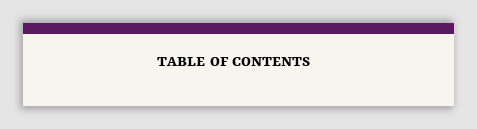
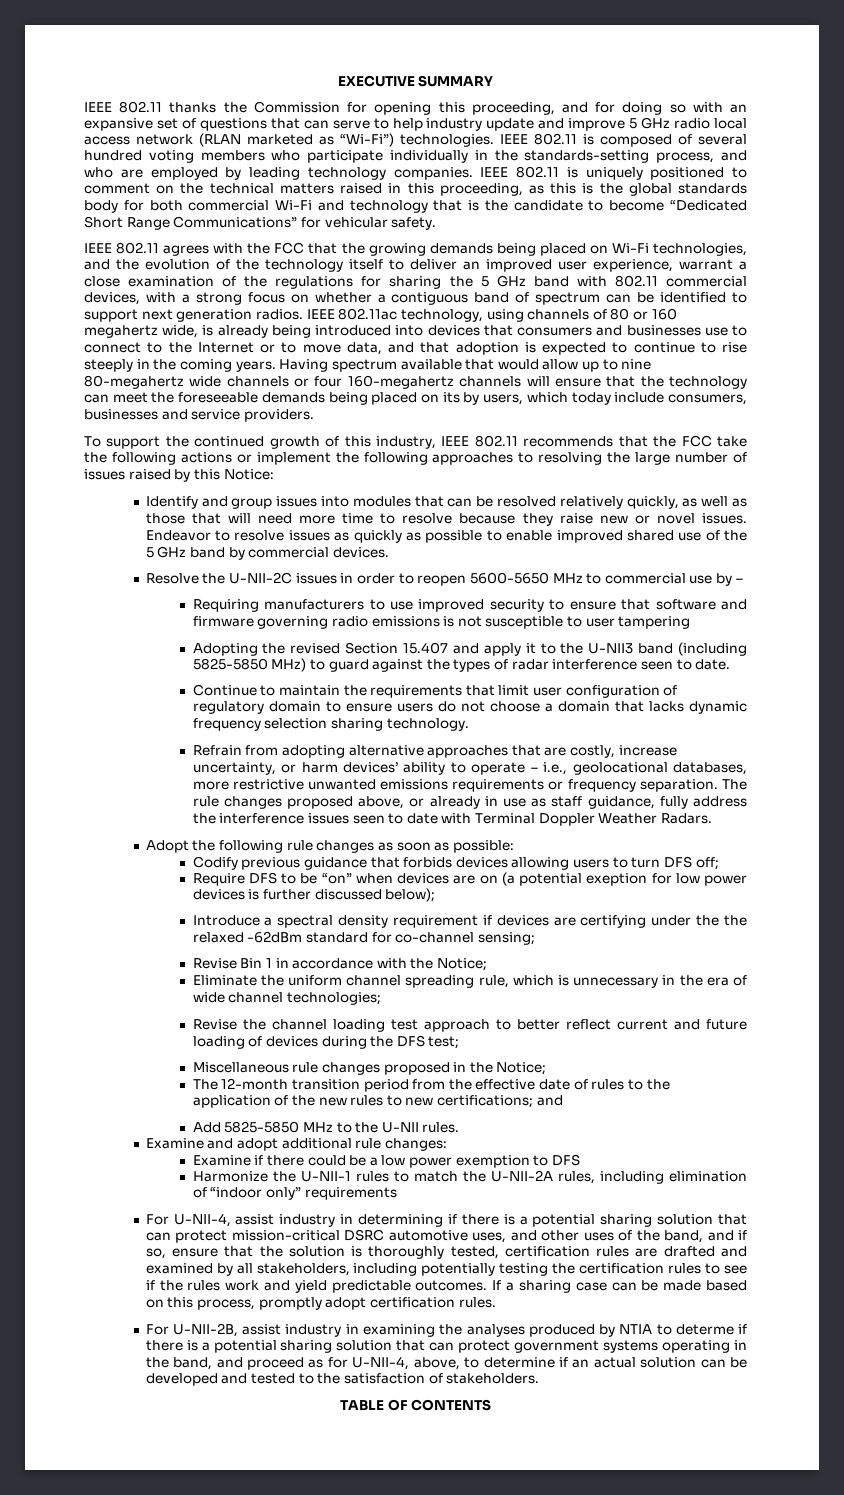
+ EXECUTIVE SUMMARY
+ IEEE 802.11 thanks the Commission for opening this proceeding, and for doing so with an expansive set of questions that can serve to help industry update and improve 5 GHz radio local access network (RLAN marketed as “Wi-Fi”) technologies. IEEE 802.11 is composed of several hundred voting members who participate individually in the standards-setting process, and who are employed by leading technology companies. IEEE 802.11 is uniquely positioned to comment on the technical matters raised in this proceeding, as this is the global standards body for both commercial Wi-Fi and technology that is the candidate to become “Dedicated Short Range Communications” for vehicular safety.
+ IEEE 802.11 agrees with the FCC that the growing demands being placed on Wi-Fi technologies, and the evolution of the technology itself to deliver an improved user experience, warrant a close examination of the regulations for sharing the 5 GHz band with 802.11 commercial devices, with a strong focus on whether a contiguous band of spectrum can be identified to support next generation radios. IEEE 802.11ac technology, using channels of 80 or 160 megahertz wide, is already being introduced into devices that consumers and businesses use to connect to the Internet or to move data, and that adoption is expected to continue to rise steeply in the coming years. Having spectrum available that would allow up to nine 80-megahertz wide channels or four 160-megahertz channels will ensure that the technology can meet the foreseeable demands being placed on its by users, which today include consumers, businesses and service providers.
+ To support the continued growth of this industry, IEEE 802.11 recommends that the FCC take the following actions or implement the following approaches to resolving the large number of issues raised by this Notice:
+ Identify and group issues into modules that can be resolved relatively quickly, as well as those that will need more time to resolve because they raise new or novel issues. Endeavor to resolve issues as quickly as possible to enable improved shared use of the 5 GHz band by commercial devices.
+ Resolve the U-NII-2C issues in order to reopen 5600-5650 MHz to commercial use by –
+ Requiring manufacturers to use improved security to ensure that software and firmware governing radio emissions is not susceptible to user tampering
+ Adopting the revised Section 15.407 and apply it to the U-NII3 band (including 5825-5850 MHz) to guard against the types of radar interference seen to date.
+ Continue to maintain the requirements that limit user configuration of regulatory domain to ensure users do not choose a domain that lacks dynamic frequency selection sharing technology.
+ Refrain from adopting alternative approaches that are costly, increase uncertainty, or harm devices’ ability to operate – i.e., geolocational databases, more restrictive unwanted emissions requirements or frequency separation. The rule changes proposed above, or already in use as staff guidance, fully address the interference issues seen to date with Terminal Doppler Weather Radars.
+ Adopt the following rule changes as soon as possible:
+ Codify previous guidance that forbids devices allowing users to turn DFS off;
+ Require DFS to be “on” when devices are on (a potential exeption for low power devices is further discussed below);
+ Introduce a spectral density requirement if devices are certifying under the the relaxed -62dBm standard for co-channel sensing;
+ Revise Bin 1 in accordance with the Notice;
+ Eliminate the uniform channel spreading rule, which is unnecessary in the era of wide channel technologies;
+ Revise the channel loading test approach to better reflect current and future loading of devices during the DFS test;
+ Miscellaneous rule changes proposed in the Notice;
+ The 12-month transition period from the effective date of rules to the application of the new rules to new certifications; and
+ Add 5825-5850 MHz to the U-NII rules.
+ Examine and adopt additional rule changes:
+ Examine if there could be a low power exemption to DFS
+ Harmonize the U-NII-1 rules to match the U-NII-2A rules, including elimination of “indoor only” requirements
+ For U-NII-4, assist industry in determining if there is a potential sharing solution that can protect mission-critical DSRC automotive uses, and other uses of the band, and if so, ensure that the solution is thoroughly tested, certification rules are drafted and examined by all stakeholders, including potentially testing the certification rules to see if the rules work and yield predictable outcomes. If a sharing case can be made based on this process, promptly adopt certification rules.
+ For U-NII-2B, assist industry in examining the analyses produced by NTIA to determe if there is a potential sharing solution that can protect government systems operating in the band, and proceed as for U-NII-4, above, to determine if an actual solution can be developed and tested to the satisfaction of stakeholders.

